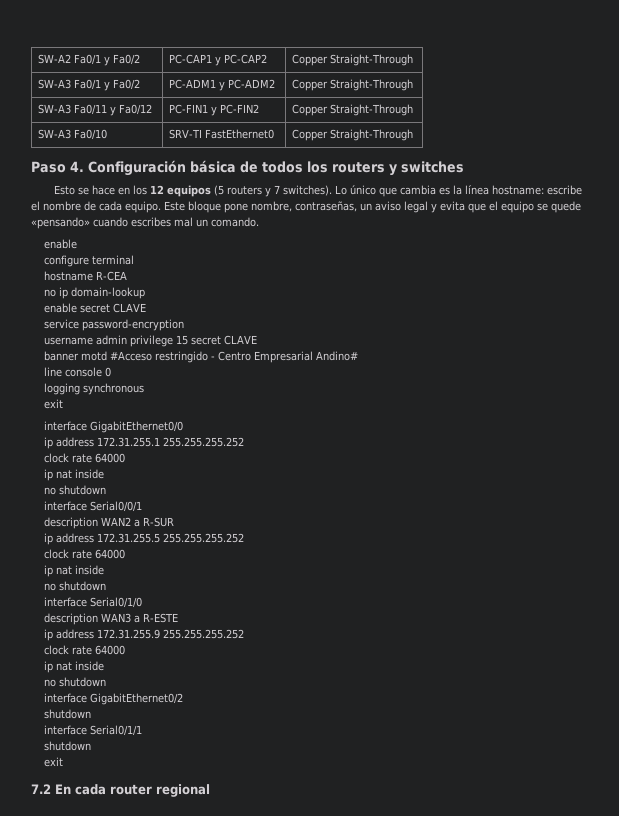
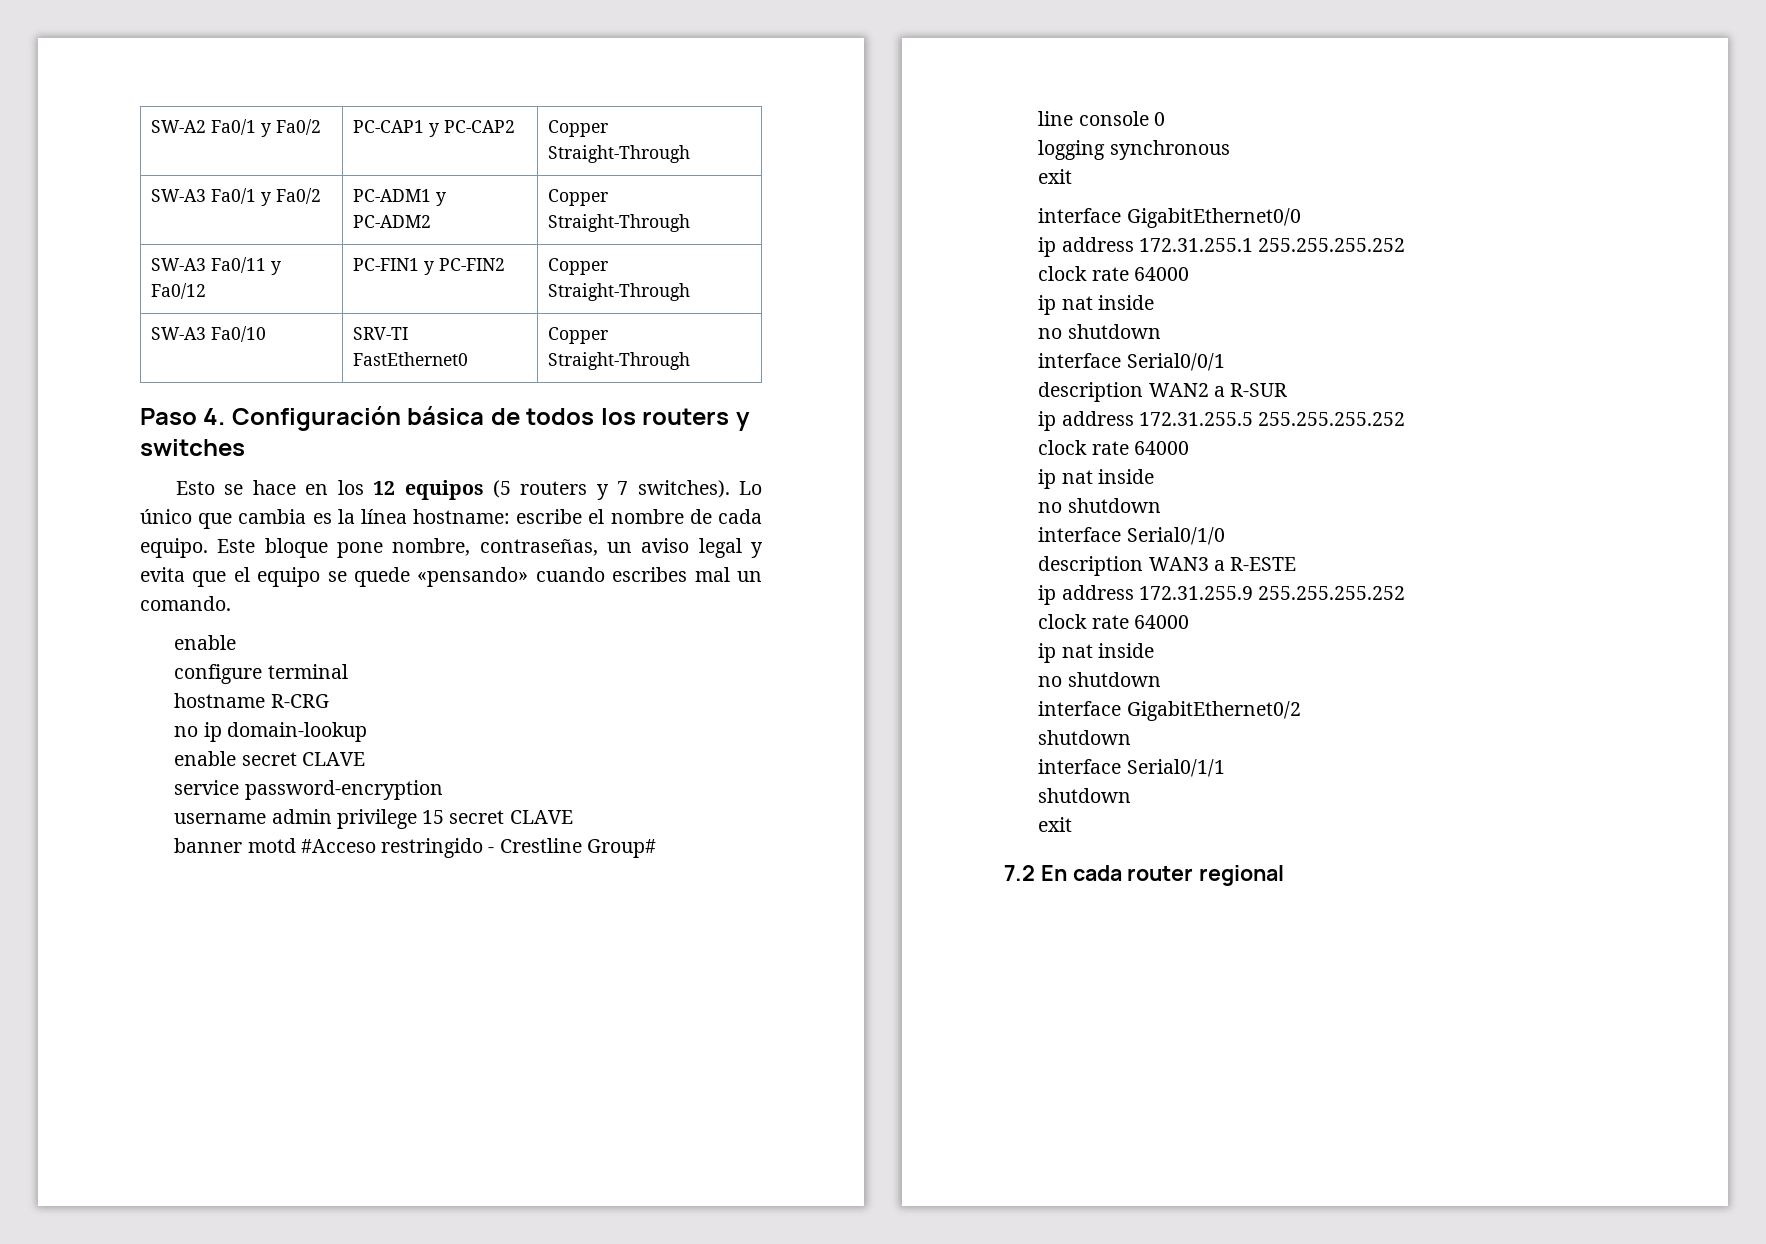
- hostname R-CEA
+ hostname R-CRG
- banner motd #Acceso restringido - Centro Empresarial Andino#
+ banner motd #Acceso restringido - Crestline Group#

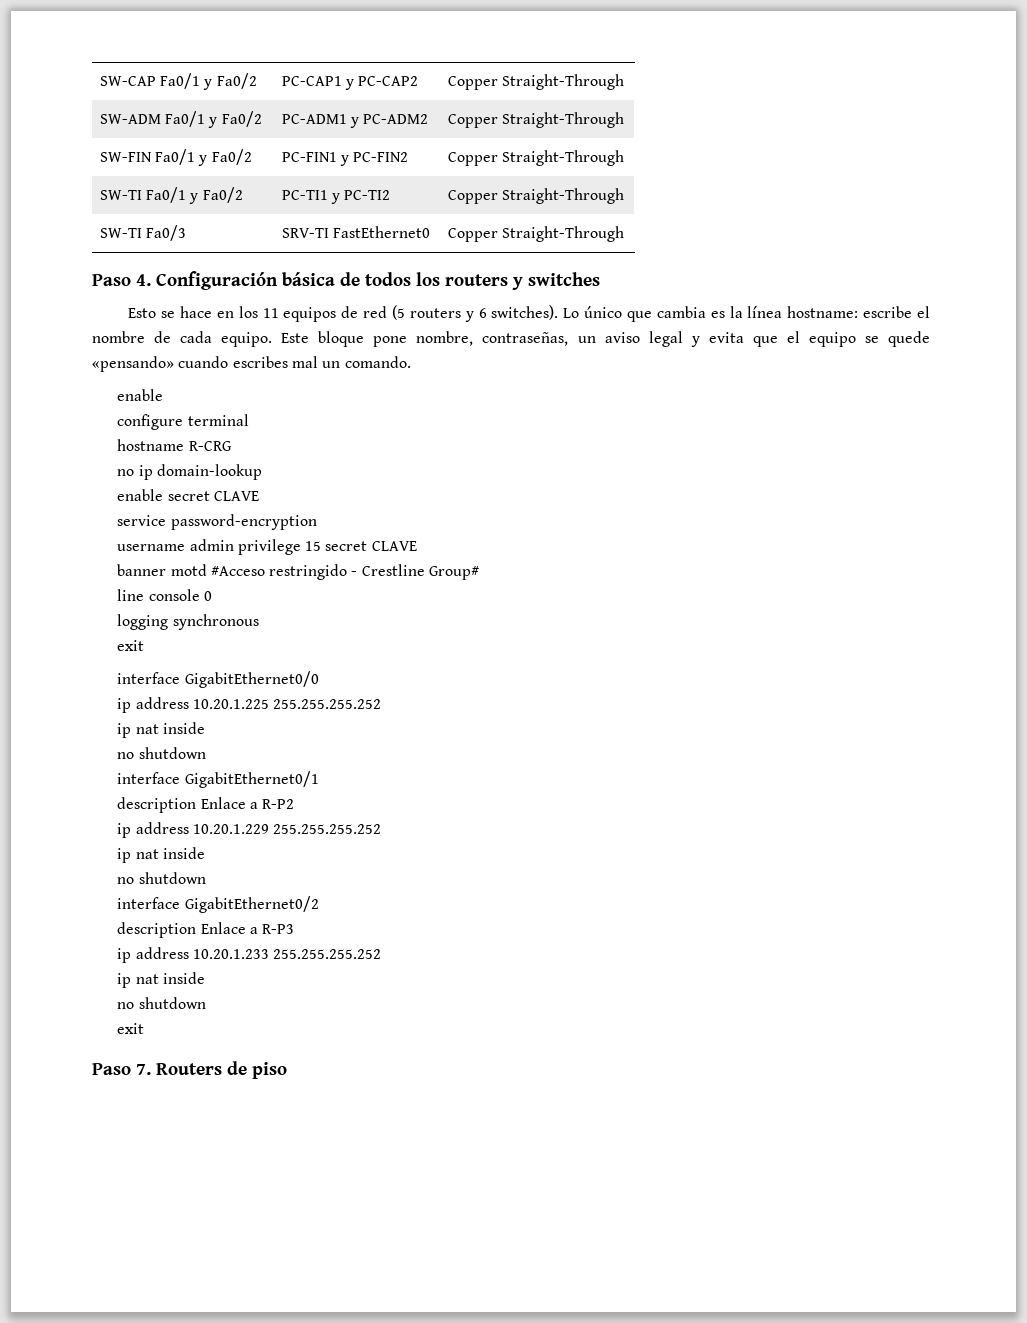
- SW-A2 Fa0/1 y Fa0/2 | PC-CAP1 y PC-CAP2 | Copper Straight-Through
+ SW-CAP Fa0/1 y Fa0/2 | PC-CAP1 y PC-CAP2 | Copper Straight-Through
- SW-A3 Fa0/1 y Fa0/2 | PC-ADM1 y PC-ADM2 | Copper Straight-Through
+ SW-ADM Fa0/1 y Fa0/2 | PC-ADM1 y PC-ADM2 | Copper Straight-Through
- SW-A3 Fa0/11 y Fa0/12 | PC-FIN1 y PC-FIN2 | Copper Straight-Through
+ SW-FIN Fa0/1 y Fa0/2 | PC-FIN1 y PC-FIN2 | Copper Straight-Through
- SW-A3 Fa0/10 | SRV-TI FastEthernet0 | Copper Straight-Through
+ SW-TI Fa0/1 y Fa0/2 | PC-TI1 y PC-TI2 | Copper Straight-Through
+ SW-TI Fa0/3 | SRV-TI FastEthernet0 | Copper Straight-Through
- Esto se hace en los 12 equipos (5 routers y 7 switches).
+ Esto se hace en los 11 equipos de red (5 routers y 6 switches).
- ip address 172.31.255.1 255.255.255.252
- clock rate 64000
+ ip address 10.20.1.225 255.255.255.252
  ip nat inside
  no shutdown
- interface Serial0/0/1
- description WAN2 a R-SUR
- ip address 172.31.255.5 255.255.255.252
- clock rate 64000
- ip nat inside
- no shutdown
- interface Serial0/1/0
- description WAN3 a R-ESTE
- ip address 172.31.255.9 255.255.255.252
- clock rate 64000
+ interface GigabitEthernet0/1
+ description Enlace a R-P2
+ ip address 10.20.1.229 255.255.255.252
  interface GigabitEthernet0/2
- shutdown
- interface Serial0/1/1
- shutdown
+ description Enlace a R-P3
+ ip address 10.20.1.233 255.255.255.252
+ ip nat inside
+ no shutdown
  exit
- 7.2 En cada router regional
+ Paso 7. Routers de piso

